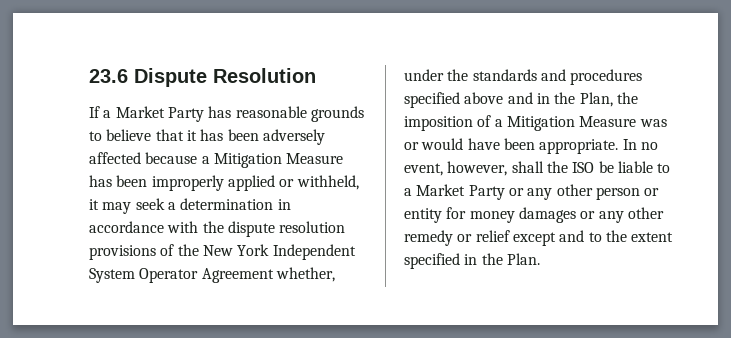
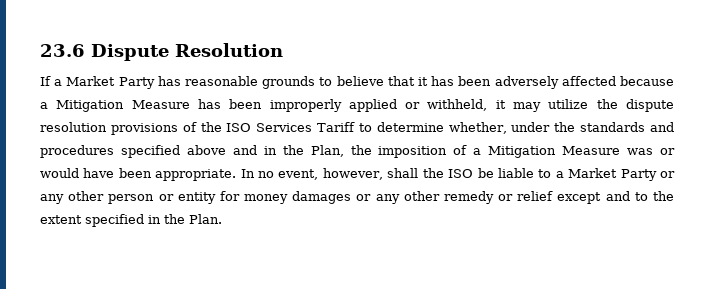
- If a Market Party has reasonable grounds to believe that it has been adversely affected because a Mitigation Measure has been improperly applied or withheld, it may seek a determination in accordance with the dispute resolution provisions of the New York Independent System Operator Agreement whether, under the standards and procedures specified above and in the Plan, the imposition of a Mitigation Measure was or would have been appropriate.
+ If a Market Party has reasonable grounds to believe that it has been adversely affected because a Mitigation Measure has been improperly applied or withheld, it may utilize the dispute resolution provisions of the ISO Services Tariff to determine whether, under the standards and procedures specified above and in the Plan, the imposition of a Mitigation Measure was or would have been appropriate.

